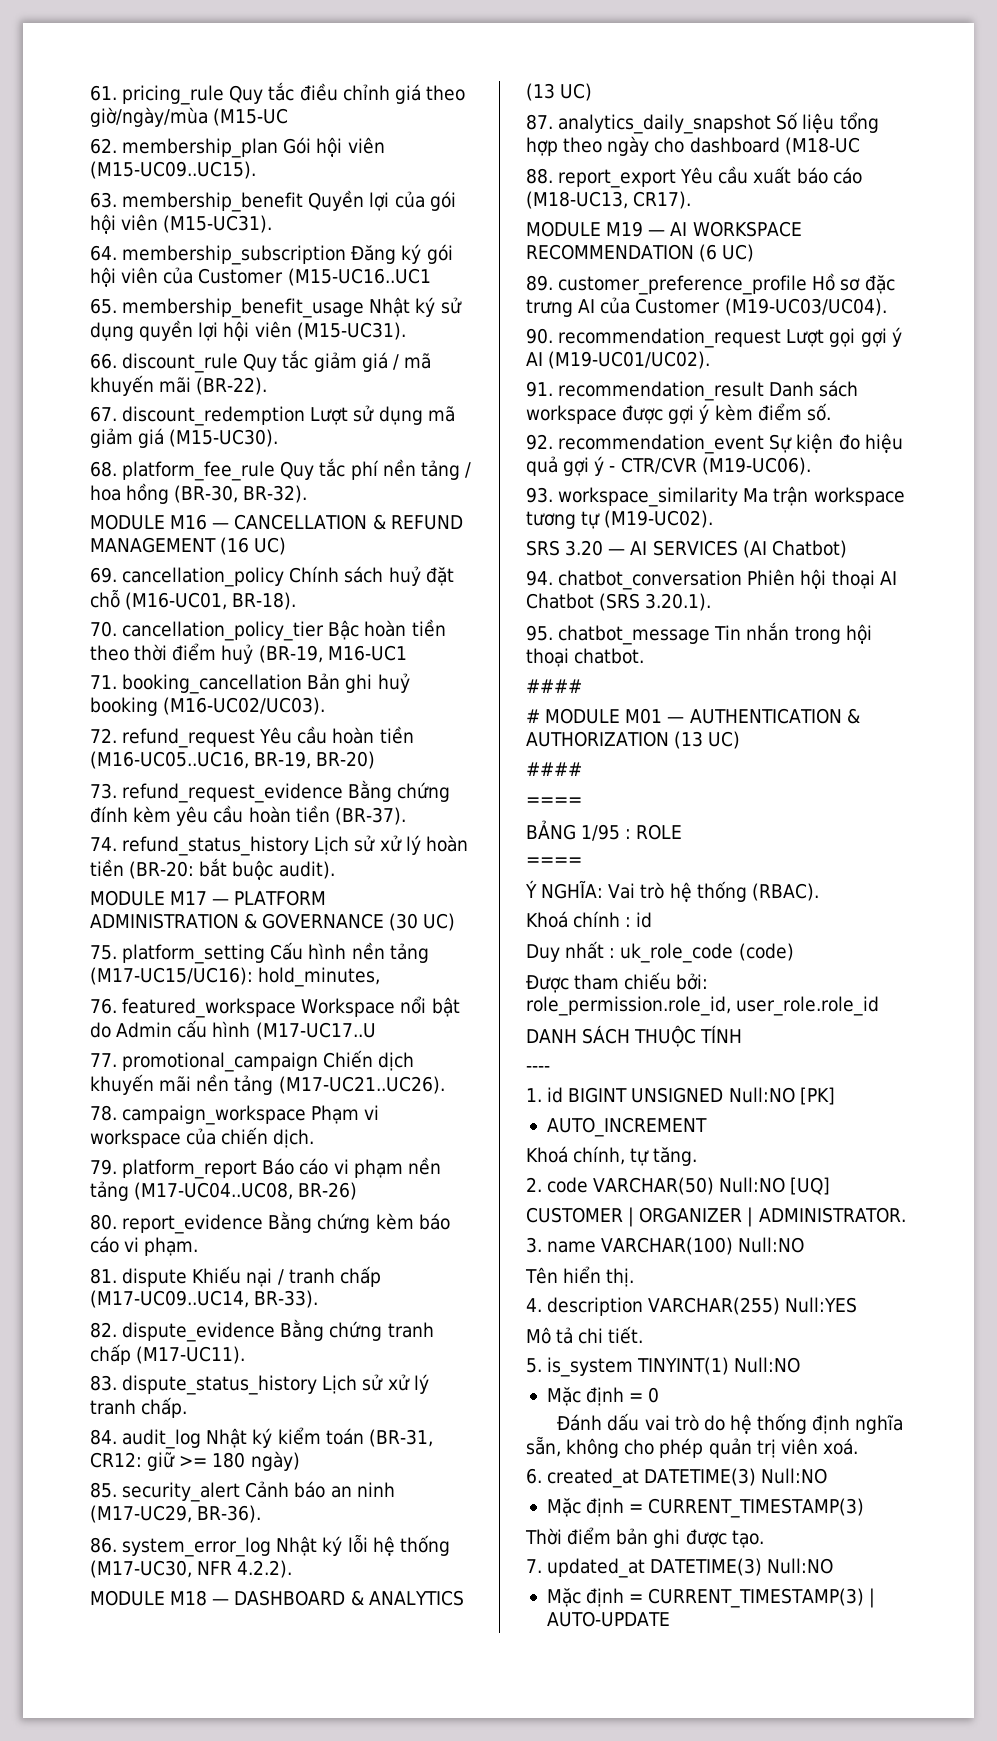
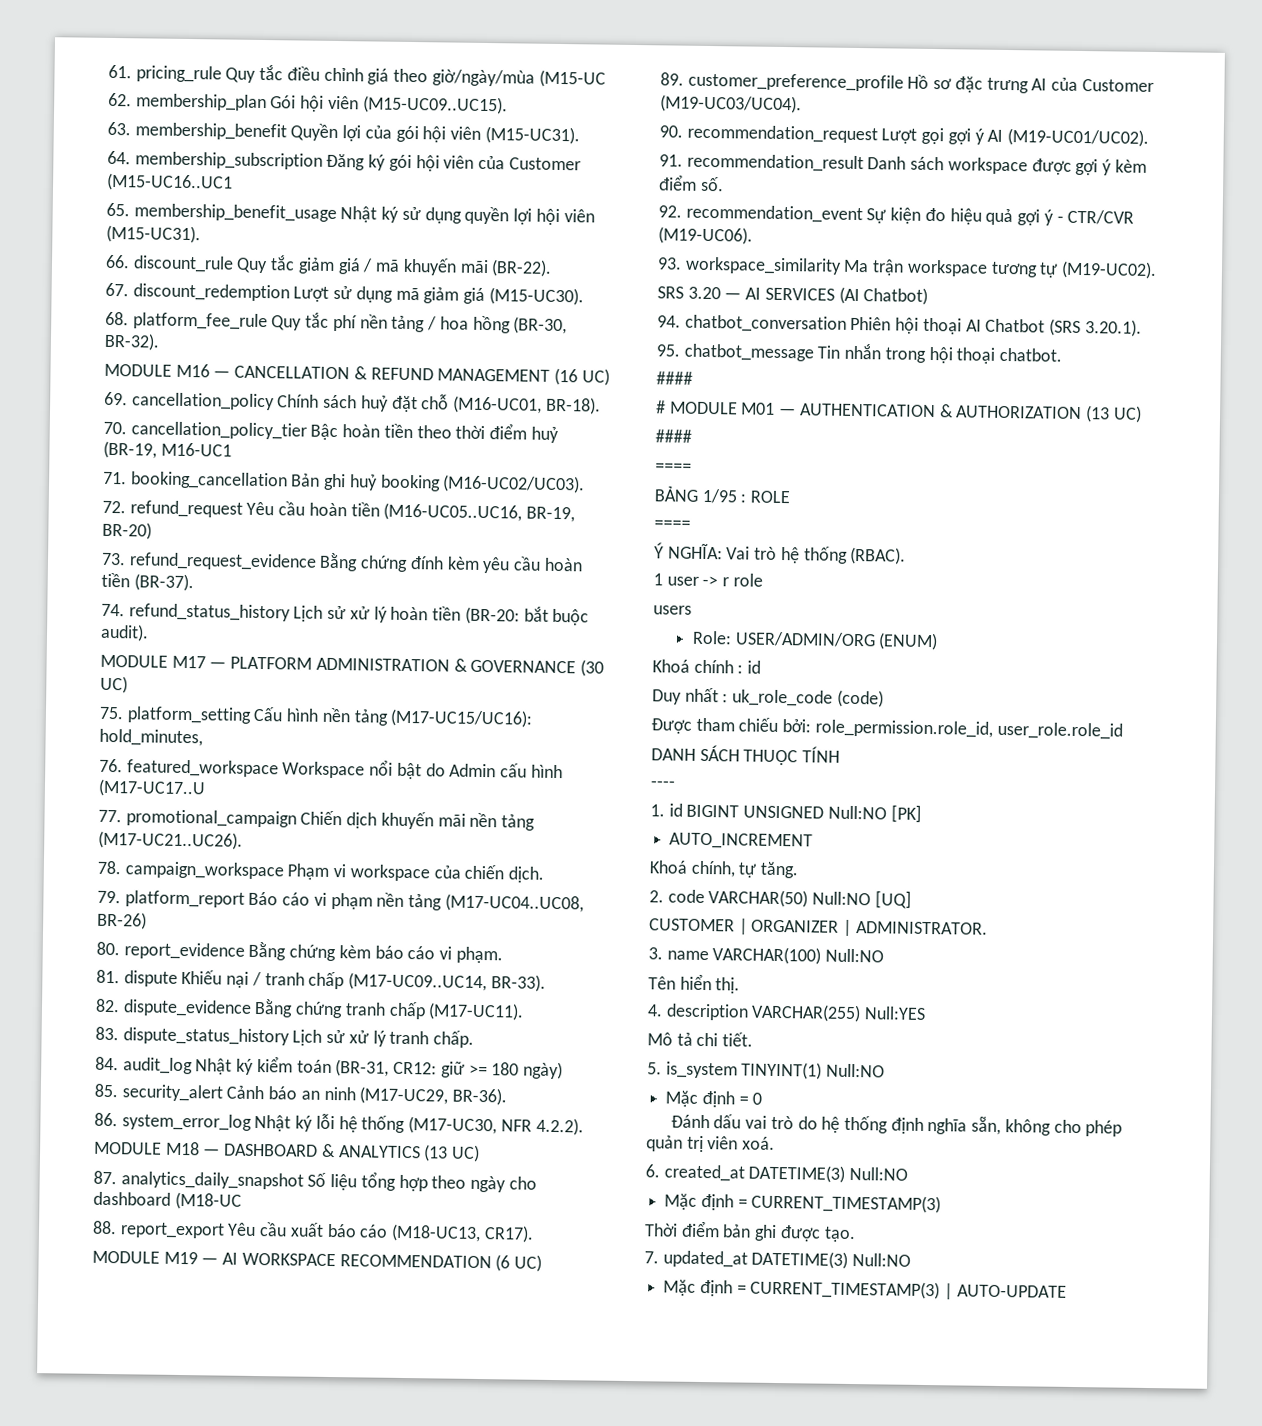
+ 1 user -> r role
+ users
+ Role: USER/ADMIN/ORG (ENUM)

